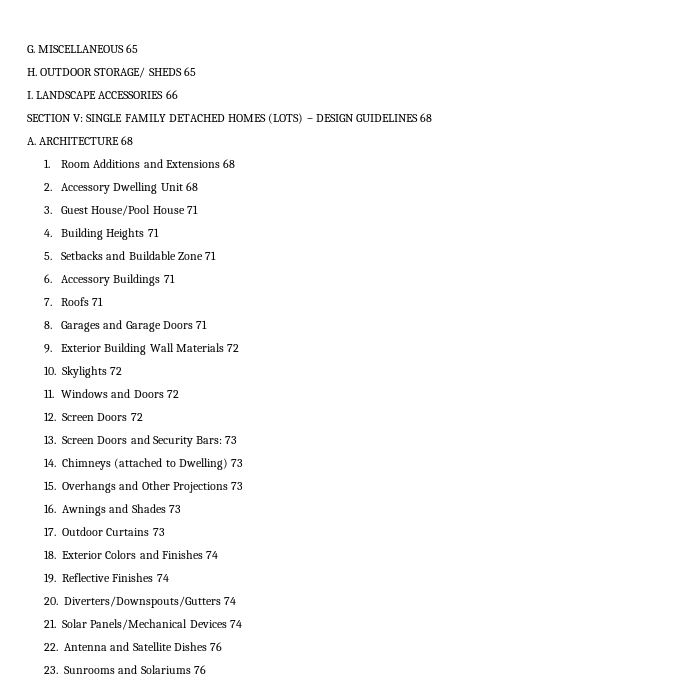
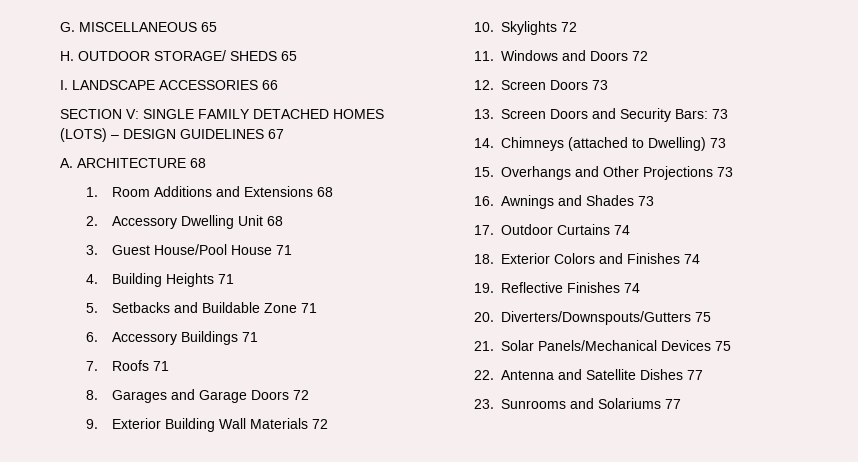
- SECTION V: SINGLE FAMILY DETACHED HOMES (LOTS) – DESIGN GUIDELINES 68
+ SECTION V: SINGLE FAMILY DETACHED HOMES (LOTS) – DESIGN GUIDELINES 67
- 8. Garages and Garage Doors 71
+ 8. Garages and Garage Doors 72
- 12. Screen Doors 72
+ 12. Screen Doors 73
- 17. Outdoor Curtains 73
+ 17. Outdoor Curtains 74
- 20. Diverters/Downspouts/Gutters 74
+ 20. Diverters/Downspouts/Gutters 75
- 21. Solar Panels/Mechanical Devices 74
+ 21. Solar Panels/Mechanical Devices 75
- 22. Antenna and Satellite Dishes 76
+ 22. Antenna and Satellite Dishes 77
- 23. Sunrooms and Solariums 76
+ 23. Sunrooms and Solariums 77

